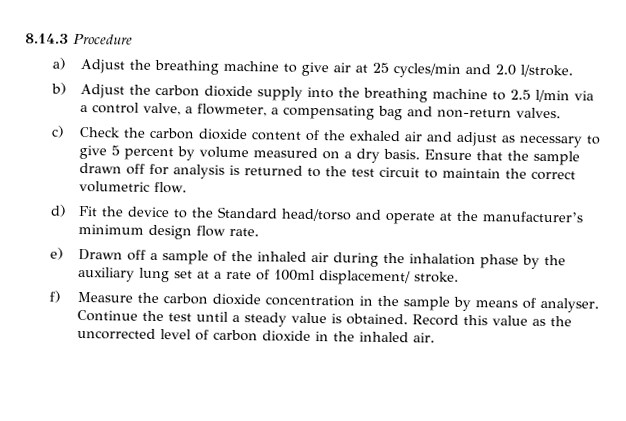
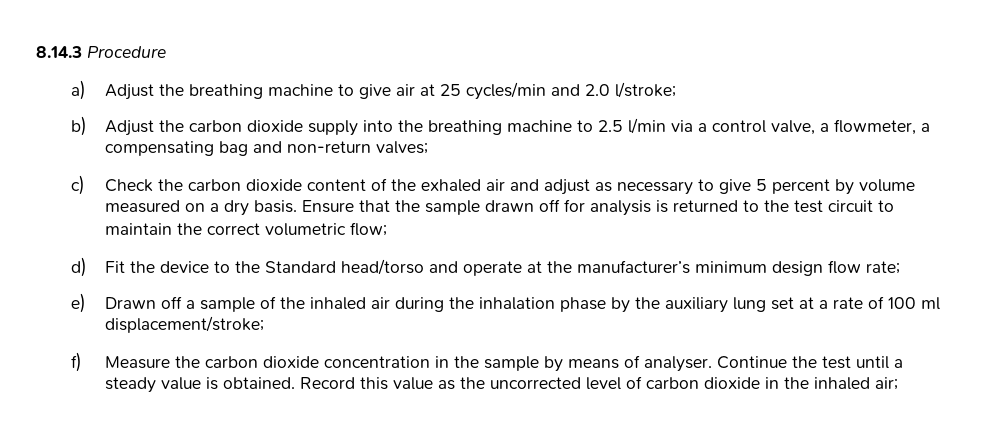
- a) Adjust the breathing machine to give air at 25 cycles/min and 2.0 l/stroke.
+ a) Adjust the breathing machine to give air at 25 cycles/min and 2.0 l/stroke;
- b) Adjust the carbon dioxide supply into the breathing machine to 2.5 l/min via a control valve, a flowmeter, a compensating bag and non-return valves.
+ b) Adjust the carbon dioxide supply into the breathing machine to 2.5 l/min via a control valve, a flowmeter, a compensating bag and non-return valves;
- Ensure that the sample drawn off for analysis is returned to the test circuit to maintain the correct volumetric flow.
+ Ensure that the sample drawn off for analysis is returned to the test circuit to maintain the correct volumetric flow;
- d) Fit the device to the Standard head/torso and operate at the manufacturer’s minimum design flow rate.
+ d) Fit the device to the Standard head/torso and operate at the manufacturer’s minimum design flow rate;
- e) Drawn off a sample of the inhaled air during the inhalation phase by the auxiliary lung set at a rate of 100ml displacement/ stroke.
+ e) Drawn off a sample of the inhaled air during the inhalation phase by the auxiliary lung set at a rate of 100 ml displacement/stroke;
- Record this value as the uncorrected level of carbon dioxide in the inhaled air.
+ Record this value as the uncorrected level of carbon dioxide in the inhaled air;

